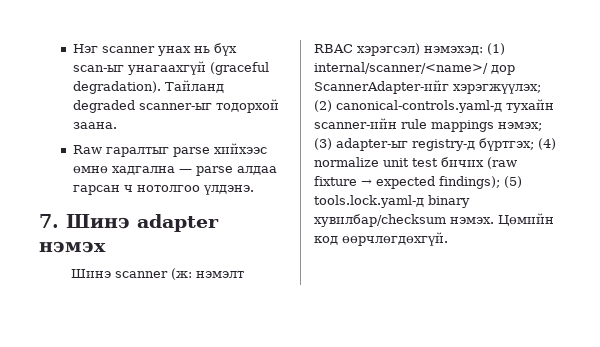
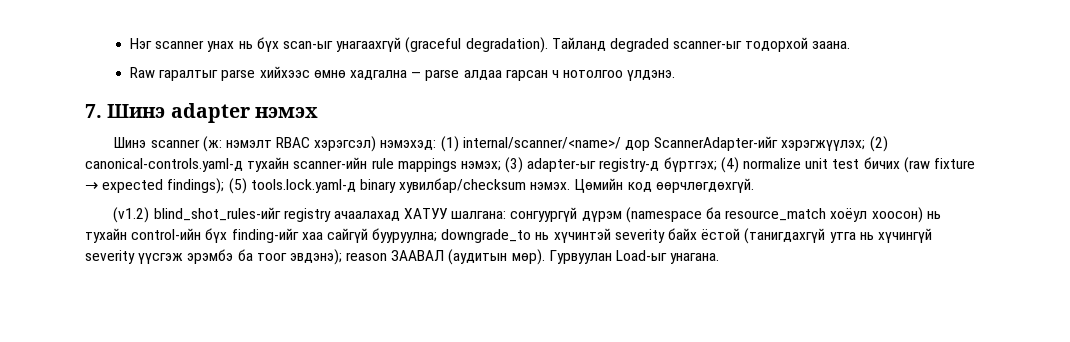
+ (v1.2) blind_shot_rules-ийг registry ачаалахад ХАТУУ шалгана: сонгуургүй дүрэм (namespace ба resource_match хоёул хоосон) нь тухайн control-ийн бүх finding-ийг хаа сайгүй бууруулна; downgrade_to нь хүчинтэй severity байх ёстой (танигдахгүй утга нь хүчингүй severity үүсгэж эрэмбэ ба тоог эвдэнэ); reason ЗААВАЛ (аудитын мөр). Гурвуулан Load-ыг унагана.

